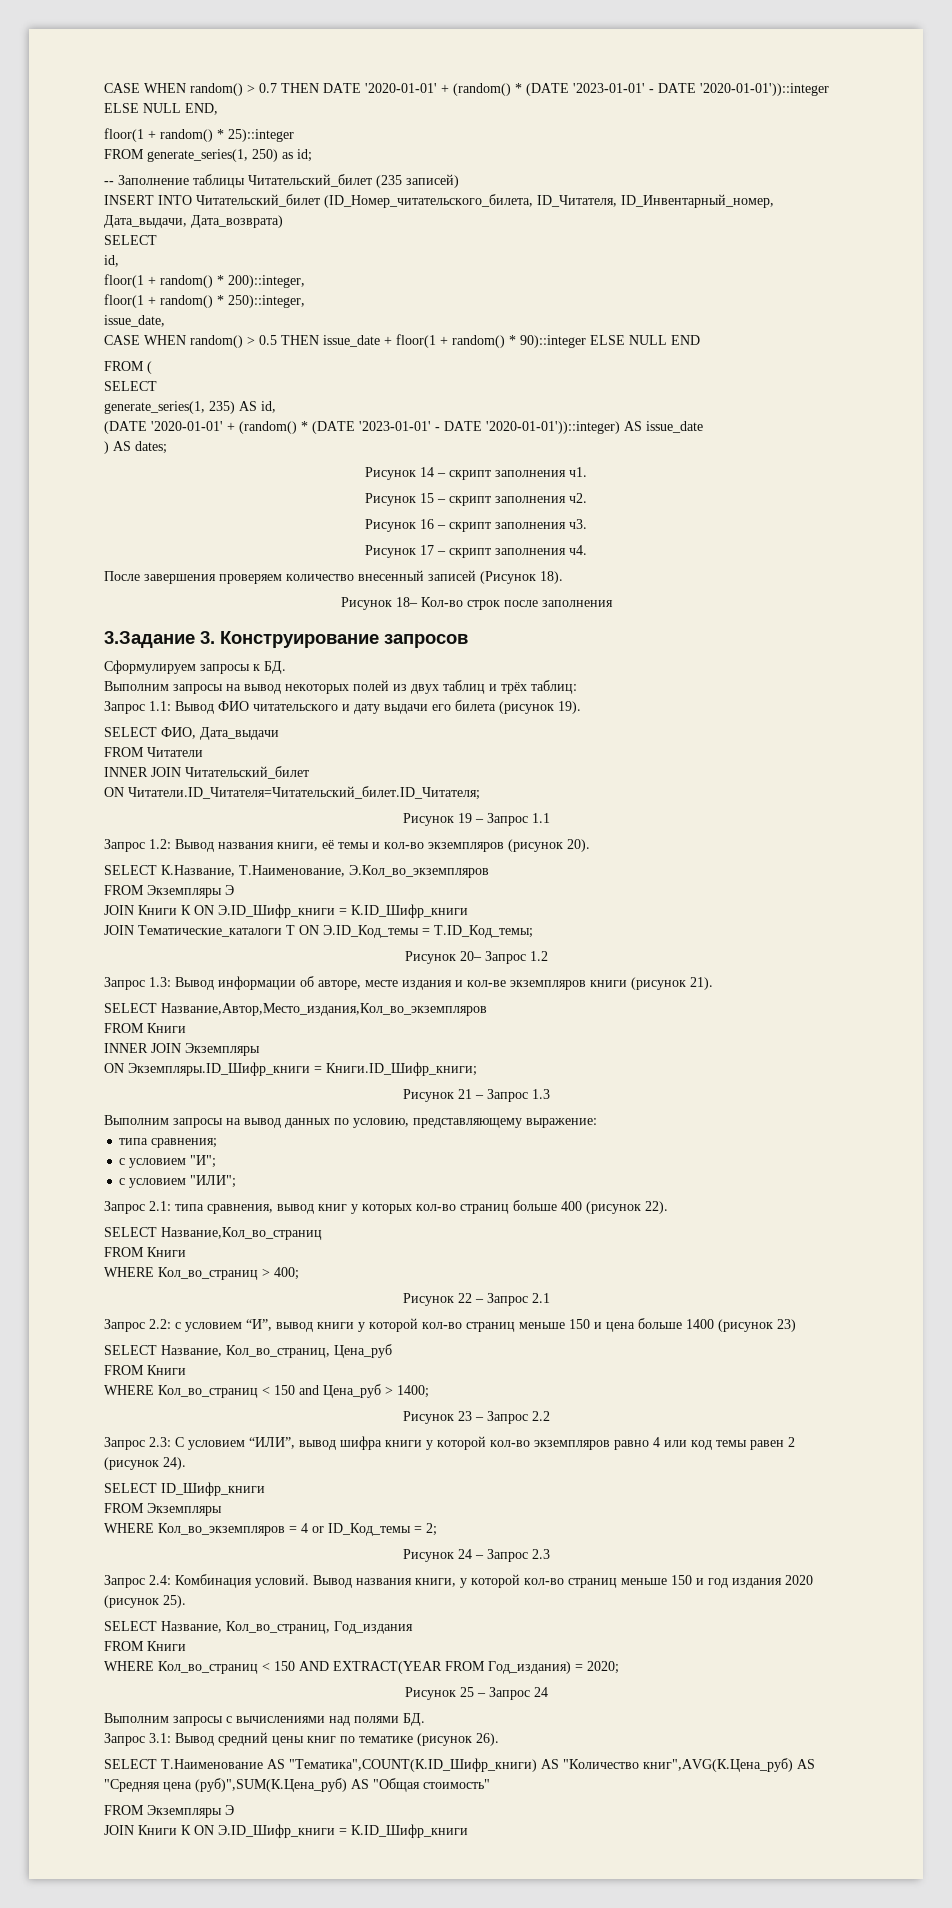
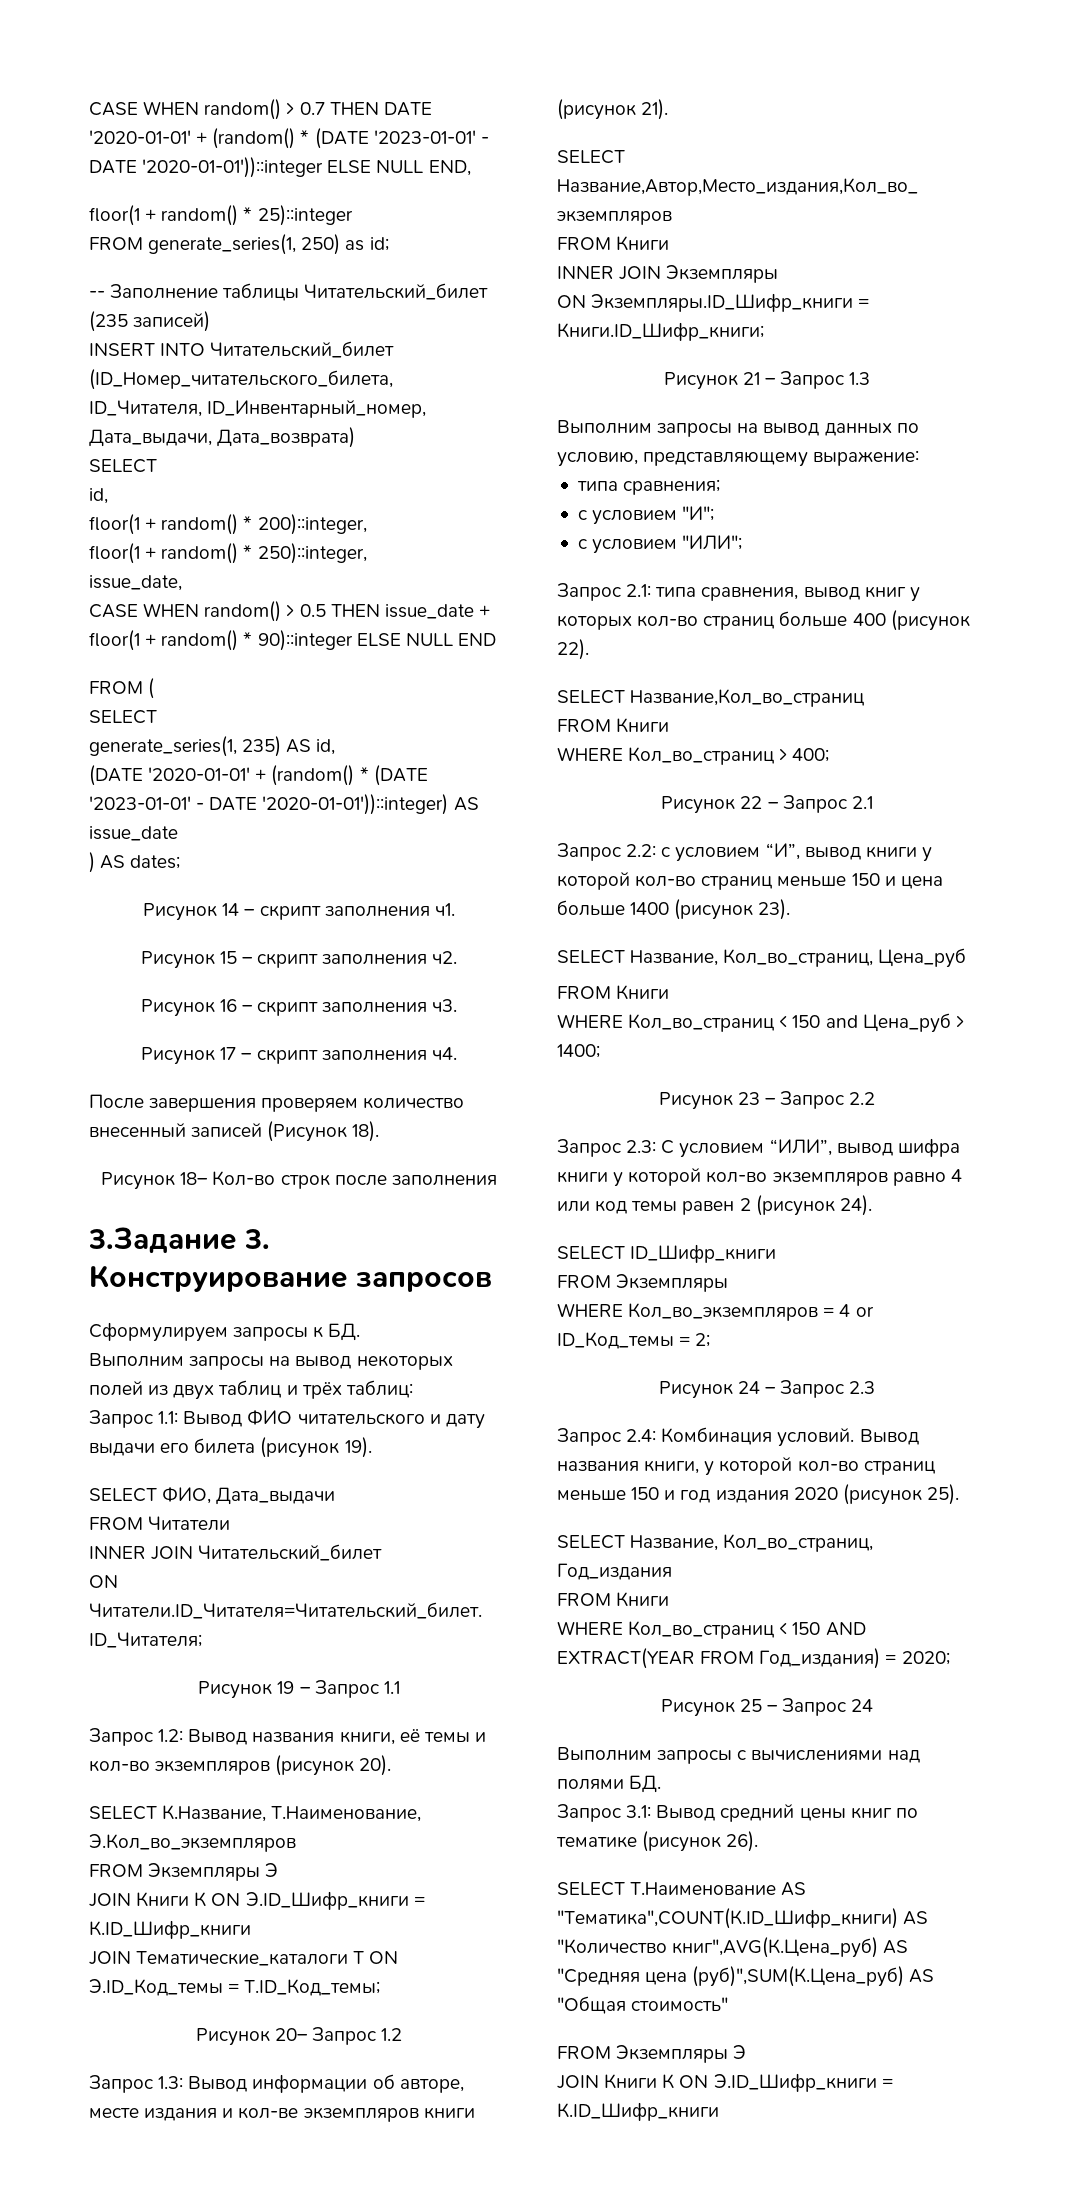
- Запрос 2.2: с условием “И”, вывод книги у которой кол-во страниц меньше 150 и цена больше 1400 (рисунок 23)
+ Запрос 2.2: с условием “И”, вывод книги у которой кол-во страниц меньше 150 и цена больше 1400 (рисунок 23).

